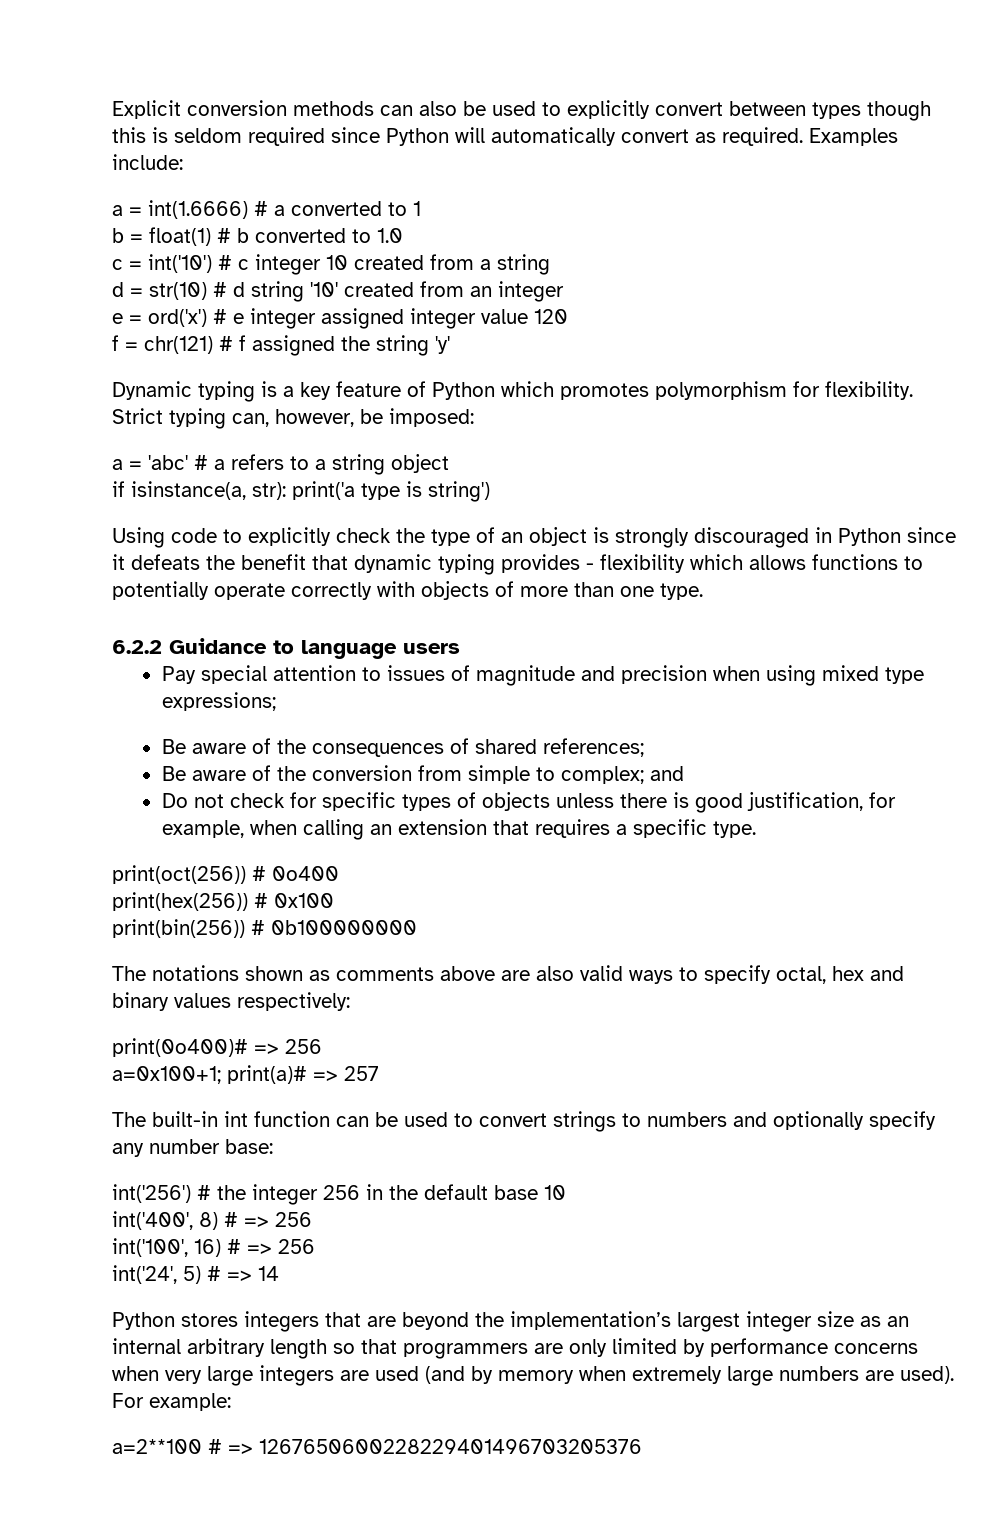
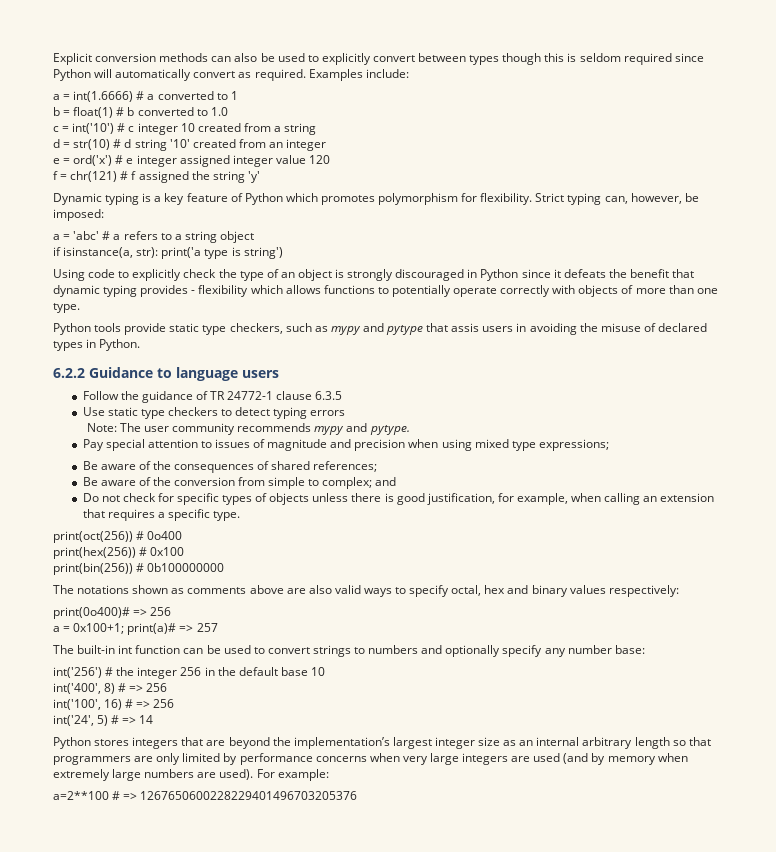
+ Python tools provide static type checkers, such as mypy and pytype that assis users in avoiding the misuse of declared types in Python.
+ Follow the guidance of TR 24772-1 clause 6.3.5
+ Use static type checkers to detect typing errors
+ Note: The user community recommends mypy and pytype.
- a=0x100+1; print(a)# => 257
+ a = 0x100+1; print(a)# => 257

